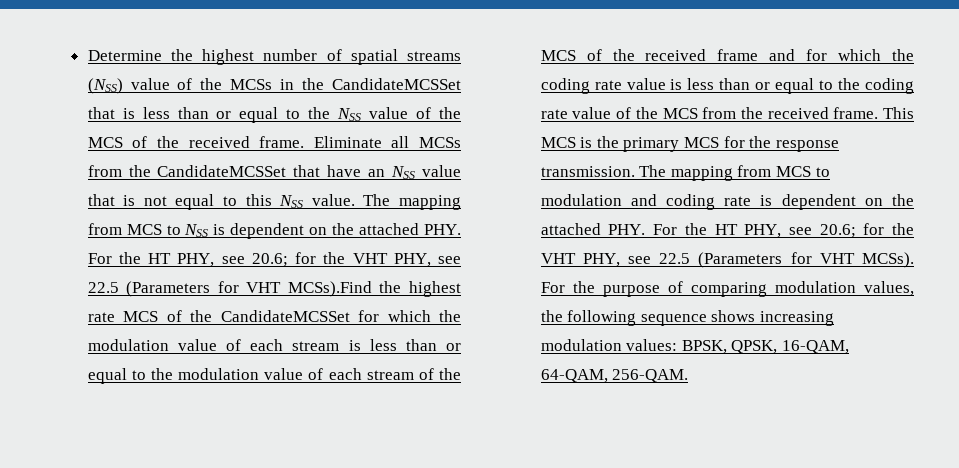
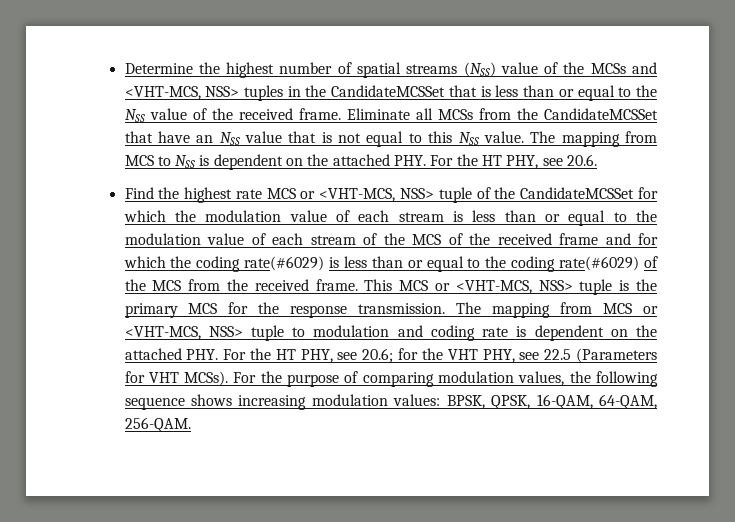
- Determine the highest number of spatial streams (NSS) value of the MCSs in the CandidateMCSSet that is less than or equal to the NSS value of the MCS of the received frame.
+ Determine the highest number of spatial streams (NSS) value of the MCSs and <VHT-MCS, NSS> tuples in the CandidateMCSSet that is less than or equal to the NSS value of the received frame.
- The mapping from MCS to NSS is dependent on the attached PHY. For the HT PHY, see 20.6; for the VHT PHY, see 22.5 (Parameters for VHT MCSs).Find the highest rate MCS of the CandidateMCSSet for which the modulation value of each stream is less than or equal to the modulation value of each stream of the MCS of the received frame and for which the coding rate value is less than or equal to the coding rate value of the MCS from the received frame.
+ The mapping from MCS to NSS is dependent on the attached PHY. For the HT PHY, see 20.6.
+ Find the highest rate MCS or <VHT-MCS, NSS> tuple of the CandidateMCSSet for which the modulation value of each stream is less than or equal to the modulation value of each stream of the MCS of the received frame and for which the coding rate(#6029) is less than or equal to the coding rate(#6029) of the MCS from the received frame.
- This MCS is the primary MCS for the response transmission.
+ This MCS or <VHT-MCS, NSS> tuple is the primary MCS for the response transmission.
- The mapping from MCS to modulation and coding rate is dependent on the attached PHY. For the HT PHY, see 20.6; for the VHT PHY, see 22.5 (Parameters for VHT MCSs).
+ The mapping from MCS or <VHT-MCS, NSS> tuple to modulation and coding rate is dependent on the attached PHY. For the HT PHY, see 20.6; for the VHT PHY, see 22.5 (Parameters for VHT MCSs).

